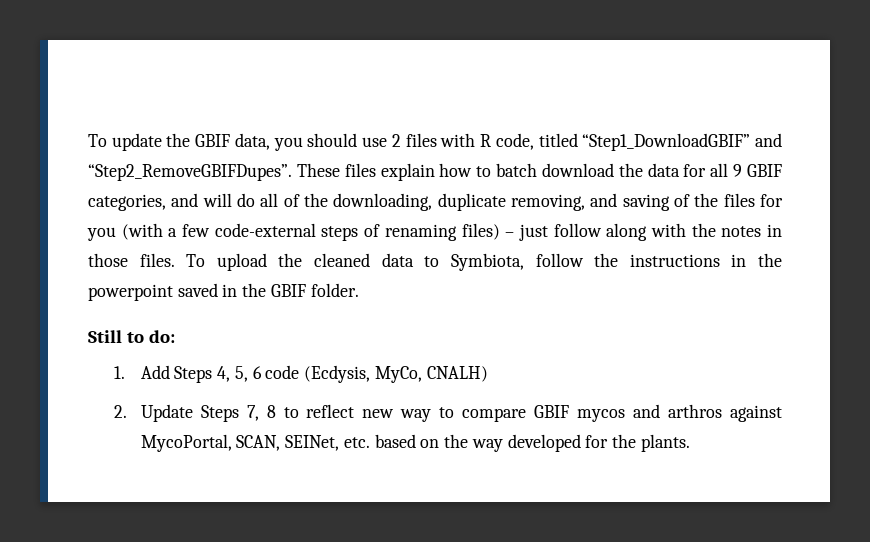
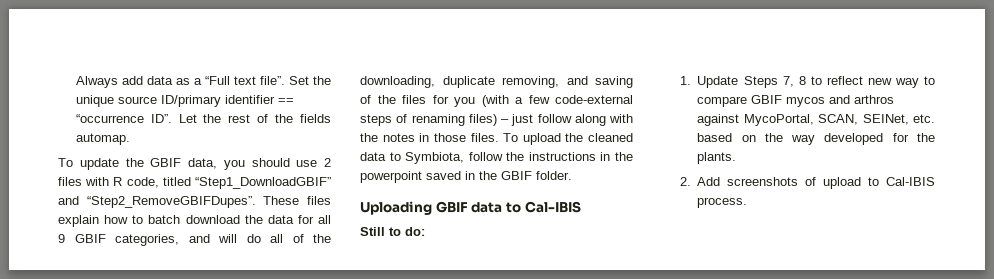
+ Always add data as a “Full text file”. Set the unique source ID/primary identifier == “occurrence ID”. Let the rest of the fields automap.
+ Uploading GBIF data to Cal-IBIS
  Still to do:
- 1. Add Steps 4, 5, 6 code (Ecdysis, MyCo, CNALH)
- 2. Update Steps 7, 8 to reflect new way to compare GBIF mycos and arthros against MycoPortal, SCAN, SEINet, etc. based on the way developed for the plants.
+ 1. Update Steps 7, 8 to reflect new way to compare GBIF mycos and arthros against MycoPortal, SCAN, SEINet, etc. based on the way developed for the plants.
+ 2. Add screenshots of upload to Cal-IBIS process.

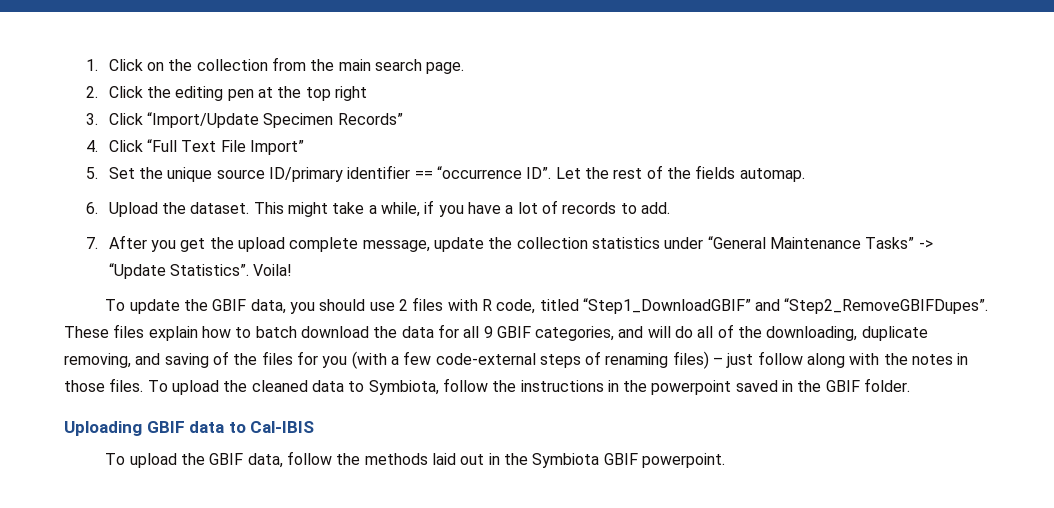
- Always add data as a “Full text file”. Set the unique source ID/primary identifier == “occurrence ID”. Let the rest of the fields automap.
+ 1. Click on the collection from the main search page.
+ 2. Click the editing pen at the top right
+ 3. Click “Import/Update Specimen Records”
+ 4. Click “Full Text File Import”
+ 5. Set the unique source ID/primary identifier == “occurrence ID”. Let the rest of the fields automap.
+ 6. Upload the dataset. This might take a while, if you have a lot of records to add.
+ 7. After you get the upload complete message, update the collection statistics under “General Maintenance Tasks” -> “Update Statistics”. Voila!
- Still to do:
- 1. Update Steps 7, 8 to reflect new way to compare GBIF mycos and arthros against MycoPortal, SCAN, SEINet, etc. based on the way developed for the plants.
- 2. Add screenshots of upload to Cal-IBIS process.
+ To upload the GBIF data, follow the methods laid out in the Symbiota GBIF powerpoint.

